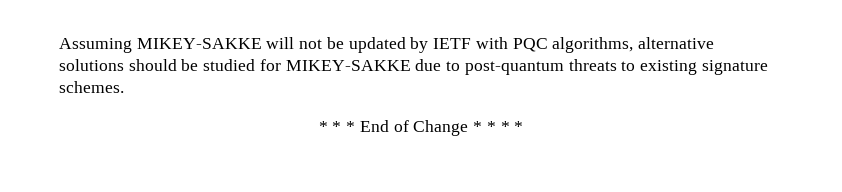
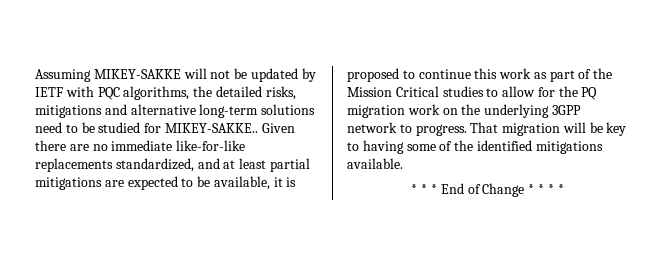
- Assuming MIKEY-SAKKE will not be updated by IETF with PQC algorithms, alternative solutions should be studied for MIKEY-SAKKE due to post-quantum threats to existing signature schemes.
+ Assuming MIKEY-SAKKE will not be updated by IETF with PQC algorithms, the detailed risks, mitigations and alternative long-term solutions need to be studied for MIKEY-SAKKE.. Given there are no immediate like-for-like replacements standardized, and at least partial mitigations are expected to be available, it is proposed to continue this work as part of the Mission Critical studies to allow for the PQ migration work on the underlying 3GPP network to progress. That migration will be key to having some of the identified mitigations available.

